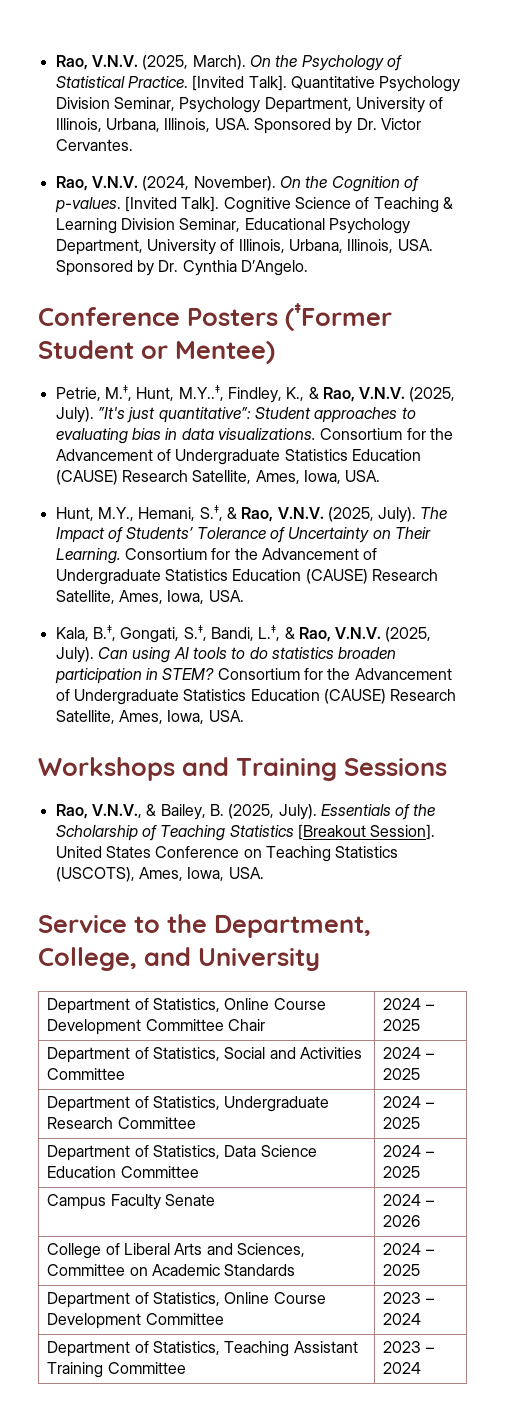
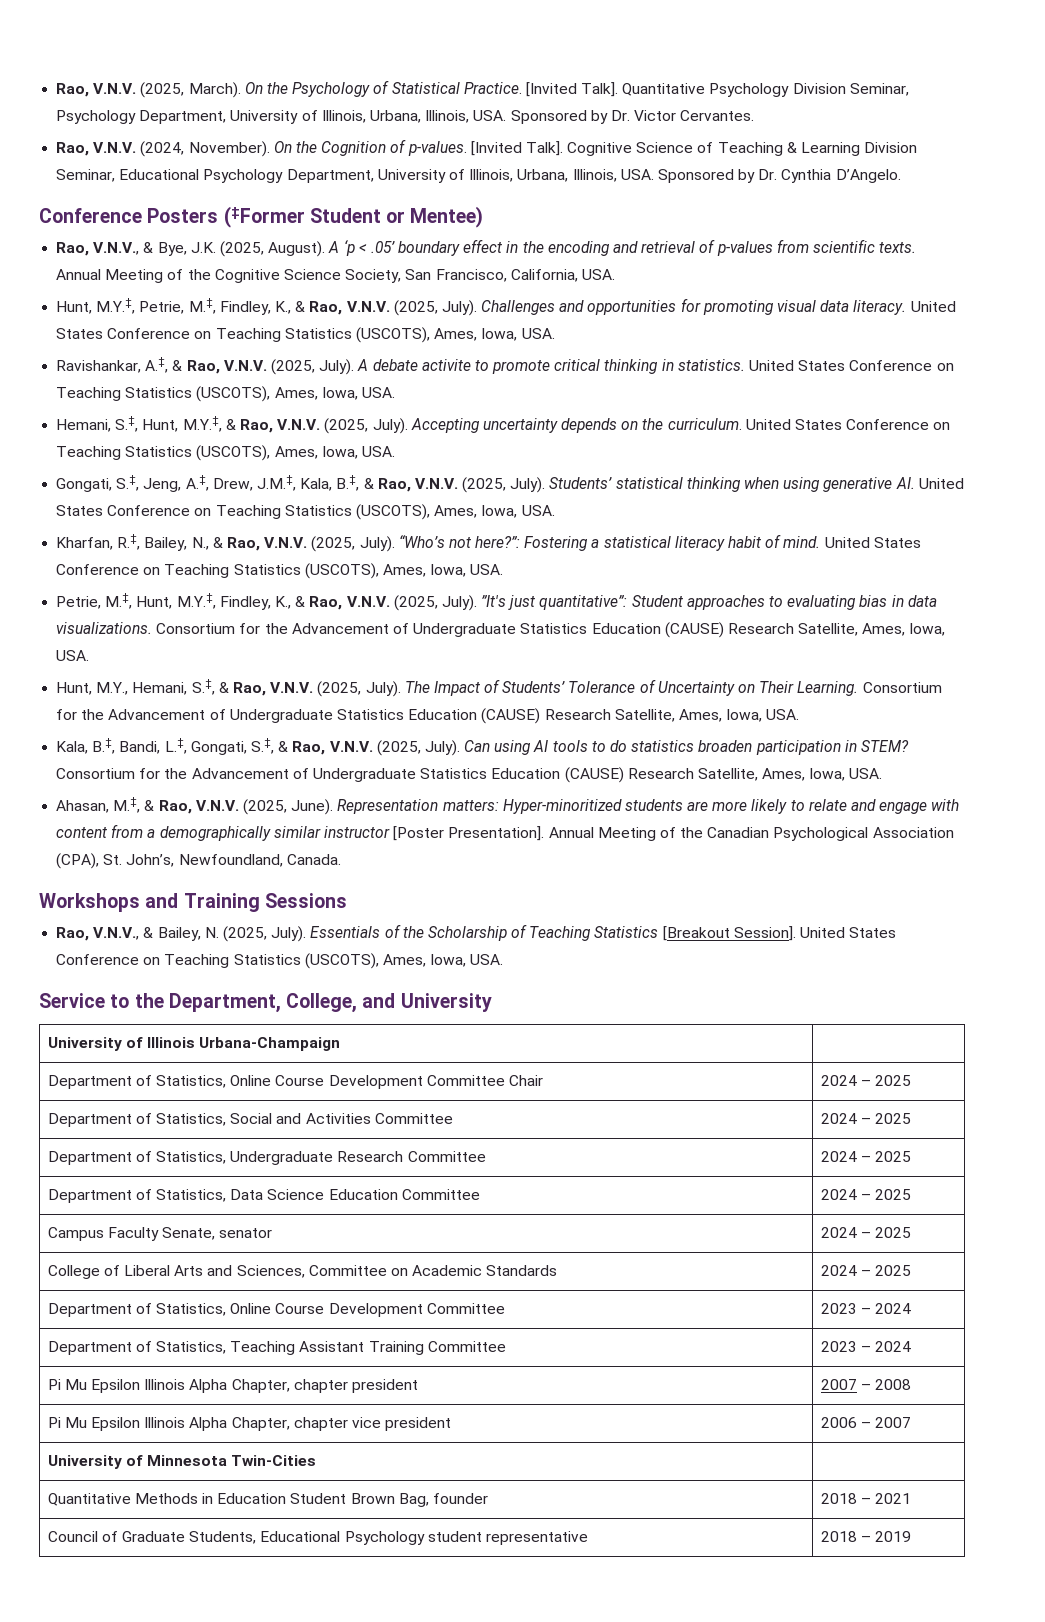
+ Rao, V.N.V., & Bye, J.K. (2025, August). A ‘p < .05’ boundary effect in the encoding and retrieval of p-values from scientific texts. Annual Meeting of the Cognitive Science Society, San Francisco, California, USA.
+ Hunt, M.Y.‡, Petrie, M.‡, Findley, K., & Rao, V.N.V. (2025, July). Challenges and opportunities for promoting visual data literacy. United States Conference on Teaching Statistics (USCOTS), Ames, Iowa, USA.
+ Ravishankar, A.‡, & Rao, V.N.V. (2025, July). A debate activite to promote critical thinking in statistics. United States Conference on Teaching Statistics (USCOTS), Ames, Iowa, USA.
+ Hemani, S.‡, Hunt, M.Y.‡, & Rao, V.N.V. (2025, July). Accepting uncertainty depends on the curriculum. United States Conference on Teaching Statistics (USCOTS), Ames, Iowa, USA.
+ Gongati, S.‡, Jeng, A.‡, Drew, J.M.‡, Kala, B.‡, & Rao, V.N.V. (2025, July). Students’ statistical thinking when using generative AI. United States Conference on Teaching Statistics (USCOTS), Ames, Iowa, USA.
+ Kharfan, R.‡, Bailey, N., & Rao, V.N.V. (2025, July). “Who’s not here?”: Fostering a statistical literacy habit of mind. United States Conference on Teaching Statistics (USCOTS), Ames, Iowa, USA.
- Petrie, M.‡, Hunt, M.Y..‡, Findley, K., & Rao, V.N.V. (2025, July). ”It's just quantitative”: Student approaches to evaluating bias in data visualizations.
+ Petrie, M.‡, Hunt, M.Y.‡, Findley, K., & Rao, V.N.V. (2025, July). ”It's just quantitative”: Student approaches to evaluating bias in data visualizations.
- Kala, B.‡, Gongati, S.‡, Bandi, L.‡, & Rao, V.N.V. (2025, July).
+ Kala, B.‡, Bandi, L.‡, Gongati, S.‡, & Rao, V.N.V. (2025, July).
+ Ahasan, M.‡, & Rao, V.N.V. (2025, June). Representation matters: Hyper-minoritized students are more likely to relate and engage with content from a demographically similar instructor [Poster Presentation]. Annual Meeting of the Canadian Psychological Association (CPA), St. John’s, Newfoundland, Canada.
- Rao, V.N.V., & Bailey, B. (2025, July).
+ Rao, V.N.V., & Bailey, N. (2025, July).
+ University of Illinois Urbana-Champaign |
- Campus Faculty Senate | 2024 – 2026
+ Campus Faculty Senate, senator | 2024 – 2025
+ Pi Mu Epsilon Illinois Alpha Chapter, chapter president | 2007 – 2008
+ Pi Mu Epsilon Illinois Alpha Chapter, chapter vice president | 2006 – 2007
+ University of Minnesota Twin-Cities |
+ Quantitative Methods in Education Student Brown Bag, founder | 2018 – 2021
+ Council of Graduate Students, Educational Psychology student representative | 2018 – 2019

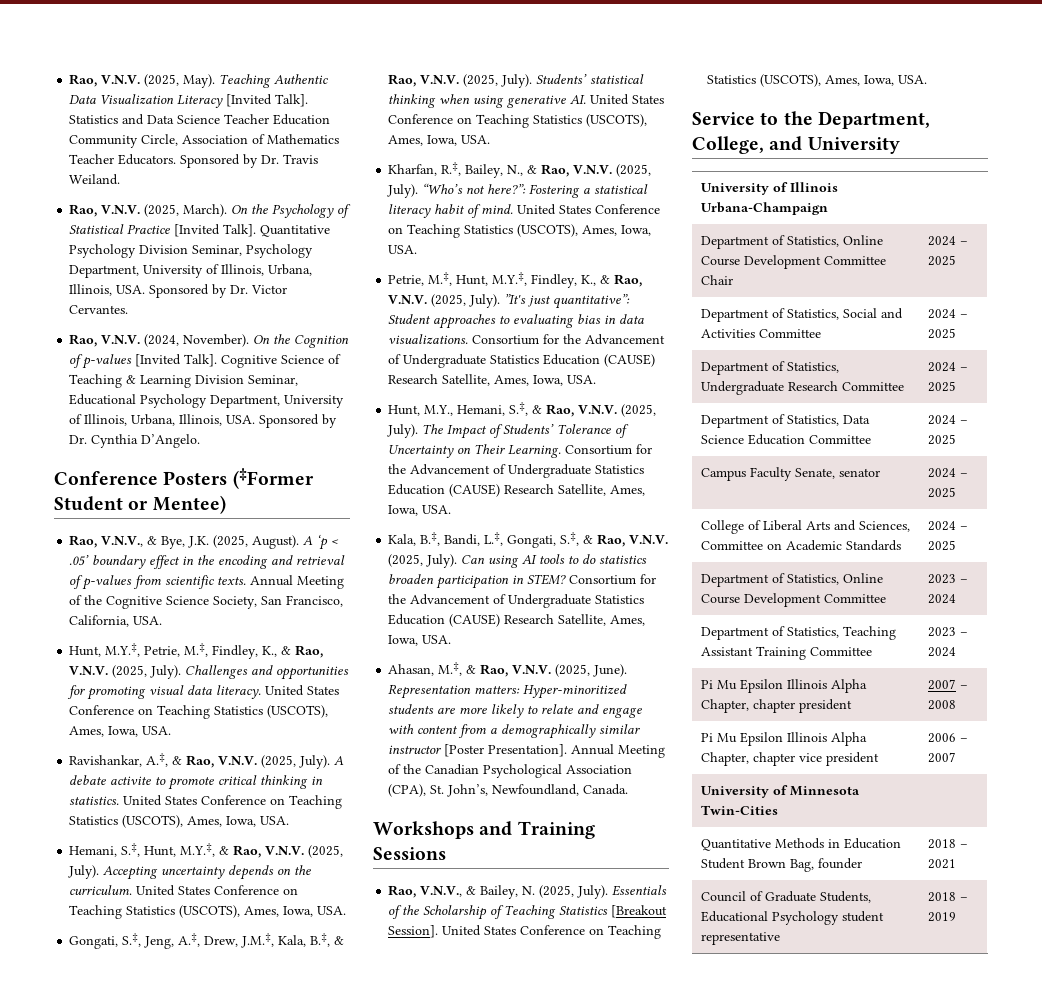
+ Rao, V.N.V. (2025, May). Teaching Authentic Data Visualization Literacy [Invited Talk]. Statistics and Data Science Teacher Education Community Circle, Association of Mathematics Teacher Educators. Sponsored by Dr. Travis Weiland.
- On the Psychology of Statistical Practice. [Invited Talk].
+ On the Psychology of Statistical Practice [Invited Talk].
- On the Cognition of p-values. [Invited Talk].
+ On the Cognition of p-values [Invited Talk].

